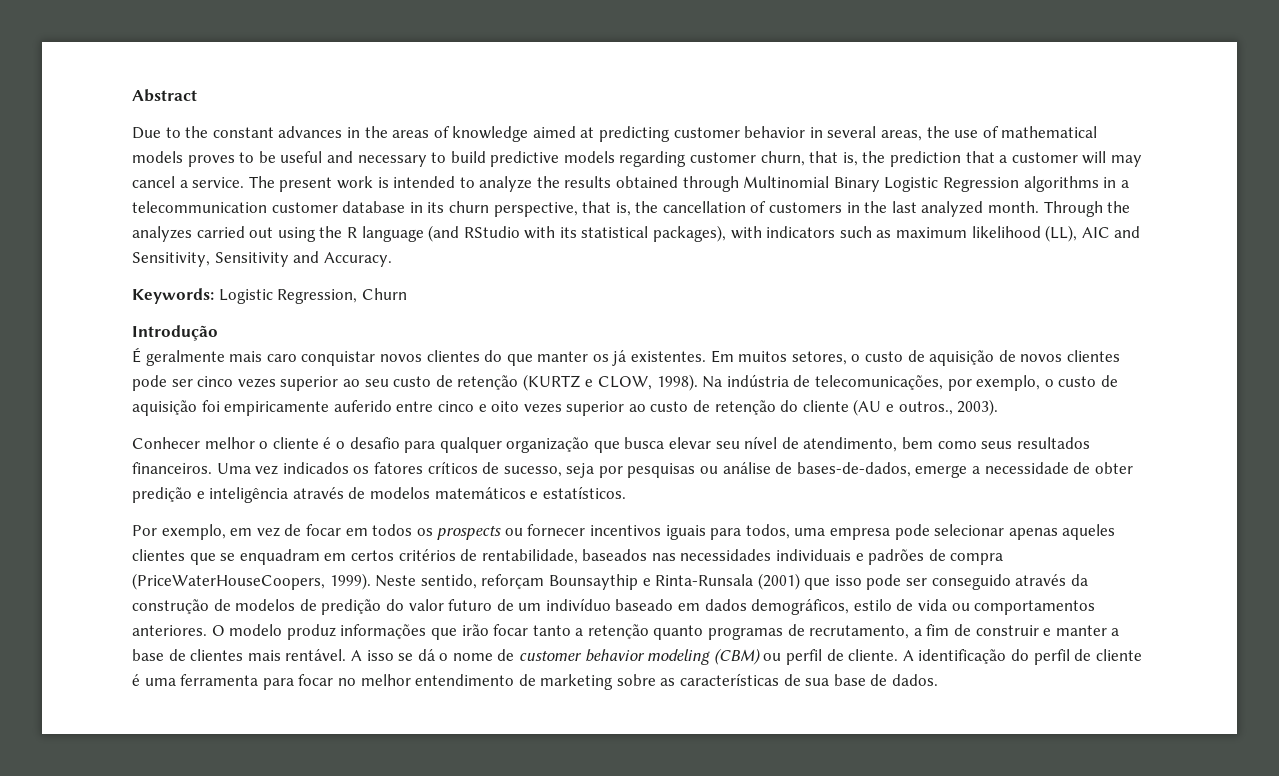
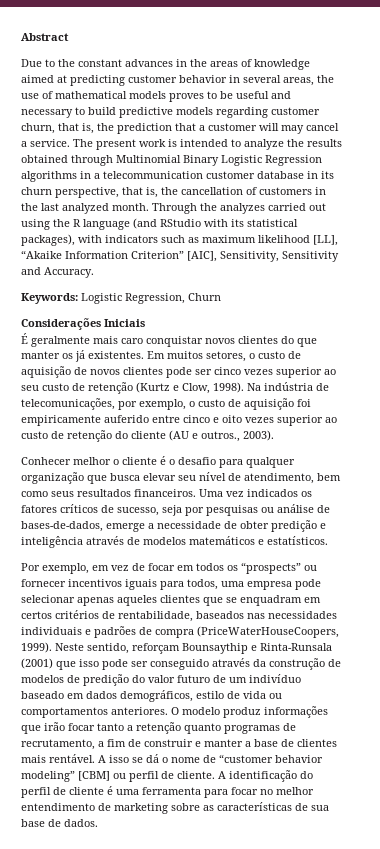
- Through the analyzes carried out using the R language (and RStudio with its statistical packages), with indicators such as maximum likelihood (LL), AIC and Sensitivity, Sensitivity and Accuracy.
+ Through the analyzes carried out using the R language (and RStudio with its statistical packages), with indicators such as maximum likelihood [LL], “Akaike Information Criterion” [AIC], Sensitivity, Sensitivity and Accuracy.
- Introdução
+ Considerações Iniciais
- Em muitos setores, o custo de aquisição de novos clientes pode ser cinco vezes superior ao seu custo de retenção (KURTZ e CLOW, 1998).
+ Em muitos setores, o custo de aquisição de novos clientes pode ser cinco vezes superior ao seu custo de retenção (Kurtz e Clow, 1998).
- Por exemplo, em vez de focar em todos os prospects ou fornecer incentivos iguais para todos, uma empresa pode selecionar apenas aqueles clientes que se enquadram em certos critérios de rentabilidade, baseados nas necessidades individuais e padrões de compra (PriceWaterHouseCoopers, 1999).
+ Por exemplo, em vez de focar em todos os “prospects” ou fornecer incentivos iguais para todos, uma empresa pode selecionar apenas aqueles clientes que se enquadram em certos critérios de rentabilidade, baseados nas necessidades individuais e padrões de compra (PriceWaterHouseCoopers, 1999).
- A isso se dá o nome de customer behavior modeling (CBM) ou perfil de cliente.
+ A isso se dá o nome de “customer behavior modeling” [CBM] ou perfil de cliente.

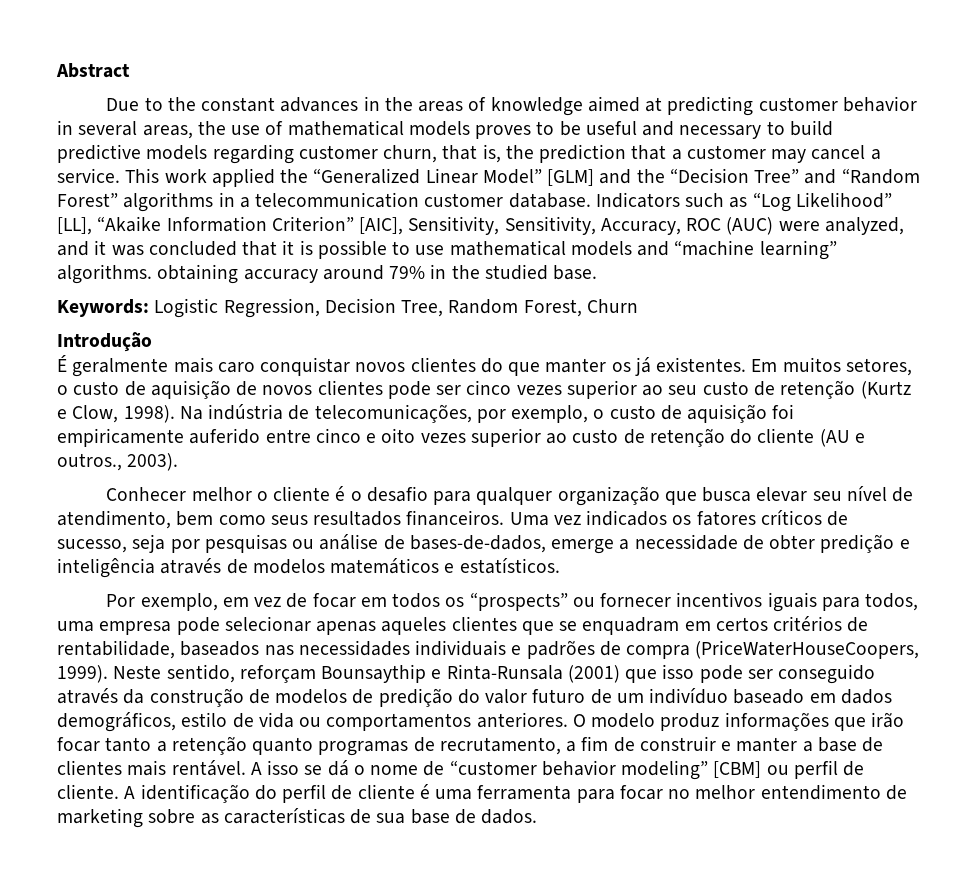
- Due to the constant advances in the areas of knowledge aimed at predicting customer behavior in several areas, the use of mathematical models proves to be useful and necessary to build predictive models regarding customer churn, that is, the prediction that a customer will may cancel a service.
+ Due to the constant advances in the areas of knowledge aimed at predicting customer behavior in several areas, the use of mathematical models proves to be useful and necessary to build predictive models regarding customer churn, that is, the prediction that a customer may cancel a service.
- The present work is intended to analyze the results obtained through Multinomial Binary Logistic Regression algorithms in a telecommunication customer database in its churn perspective, that is, the cancellation of customers in the last analyzed month. Through the analyzes carried out using the R language (and RStudio with its statistical packages), with indicators such as maximum likelihood [LL], “Akaike Information Criterion” [AIC], Sensitivity, Sensitivity and Accuracy.
+ This work applied the “Generalized Linear Model” [GLM] and the “Decision Tree” and “Random Forest” algorithms in a telecommunication customer database. Indicators such as “Log Likelihood” [LL], “Akaike Information Criterion” [AIC], Sensitivity, Sensitivity, Accuracy, ROC (AUC) were analyzed, and it was concluded that it is possible to use mathematical models and “machine learning” algorithms. obtaining accuracy around 79% in the studied base.
- Keywords: Logistic Regression, Churn
+ Keywords: Logistic Regression, Decision Tree, Random Forest, Churn
- Considerações Iniciais
+ Introdução

